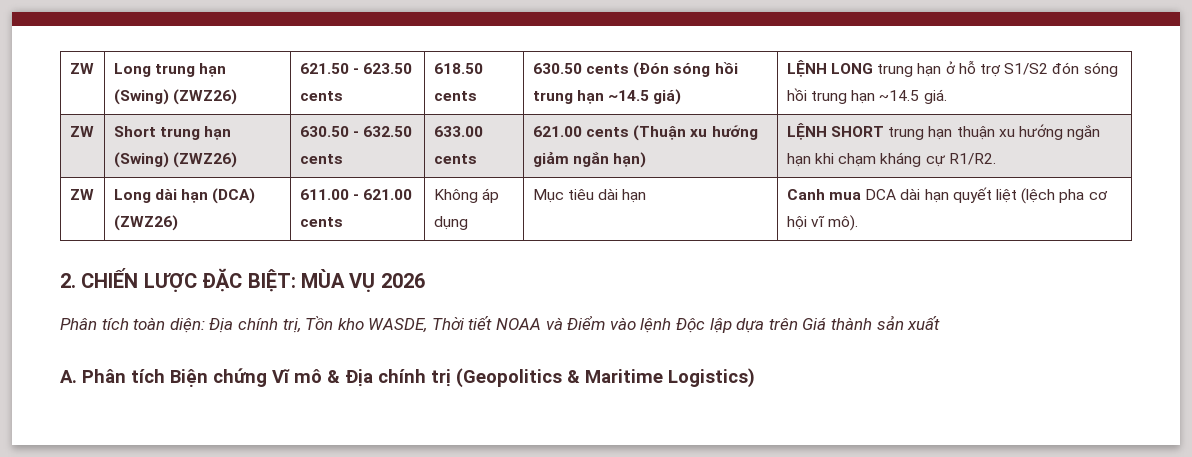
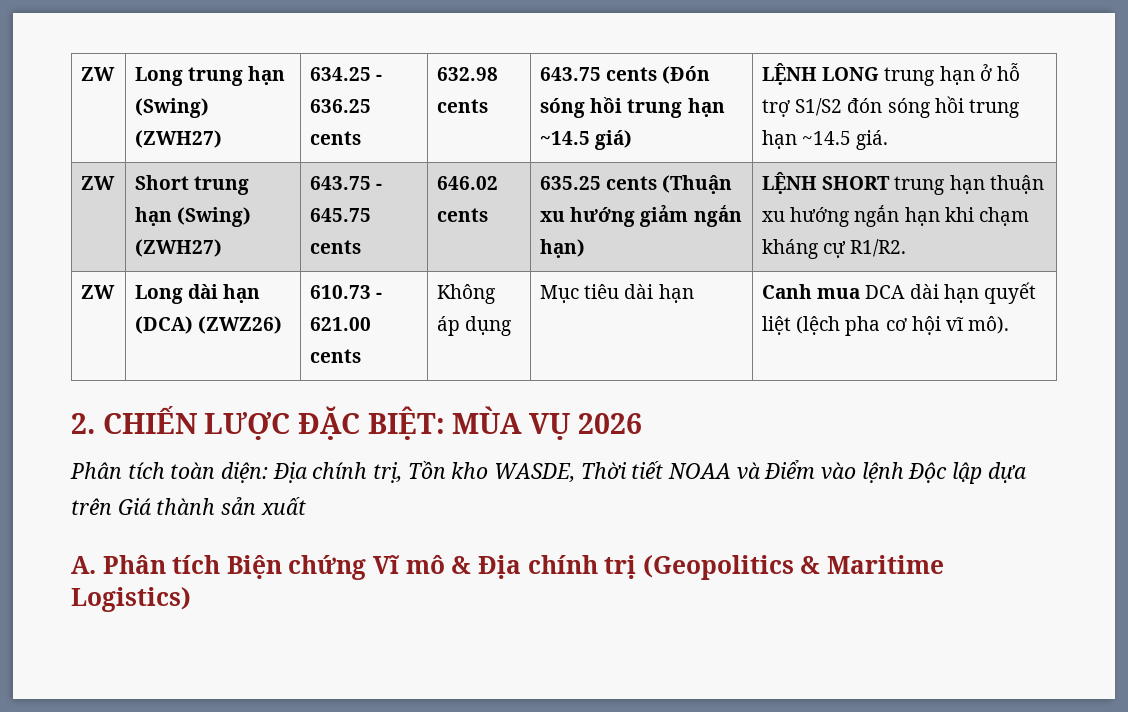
- ZW | Long trung hạn (Swing) (ZWZ26) | 621.50 - 623.50 cents | 618.50 cents | 630.50 cents (Đón sóng hồi trung hạn ~14.5 giá) | LỆNH LONG trung hạn ở hỗ trợ S1/S2 đón sóng hồi trung hạn ~14.5 giá.
+ ZW | Long trung hạn (Swing) (ZWH27) | 634.25 - 636.25 cents | 632.98 cents | 643.75 cents (Đón sóng hồi trung hạn ~14.5 giá) | LỆNH LONG trung hạn ở hỗ trợ S1/S2 đón sóng hồi trung hạn ~14.5 giá.
- ZW | Short trung hạn (Swing) (ZWZ26) | 630.50 - 632.50 cents | 633.00 cents | 621.00 cents (Thuận xu hướng giảm ngắn hạn) | LỆNH SHORT trung hạn thuận xu hướng ngắn hạn khi chạm kháng cự R1/R2.
+ ZW | Short trung hạn (Swing) (ZWH27) | 643.75 - 645.75 cents | 646.02 cents | 635.25 cents (Thuận xu hướng giảm ngắn hạn) | LỆNH SHORT trung hạn thuận xu hướng ngắn hạn khi chạm kháng cự R1/R2.
- ZW | Long dài hạn (DCA) (ZWZ26) | 611.00 - 621.00 cents | Không áp dụng | Mục tiêu dài hạn | Canh mua DCA dài hạn quyết liệt (lệch pha cơ hội vĩ mô).
+ ZW | Long dài hạn (DCA) (ZWZ26) | 610.73 - 621.00 cents | Không áp dụng | Mục tiêu dài hạn | Canh mua DCA dài hạn quyết liệt (lệch pha cơ hội vĩ mô).

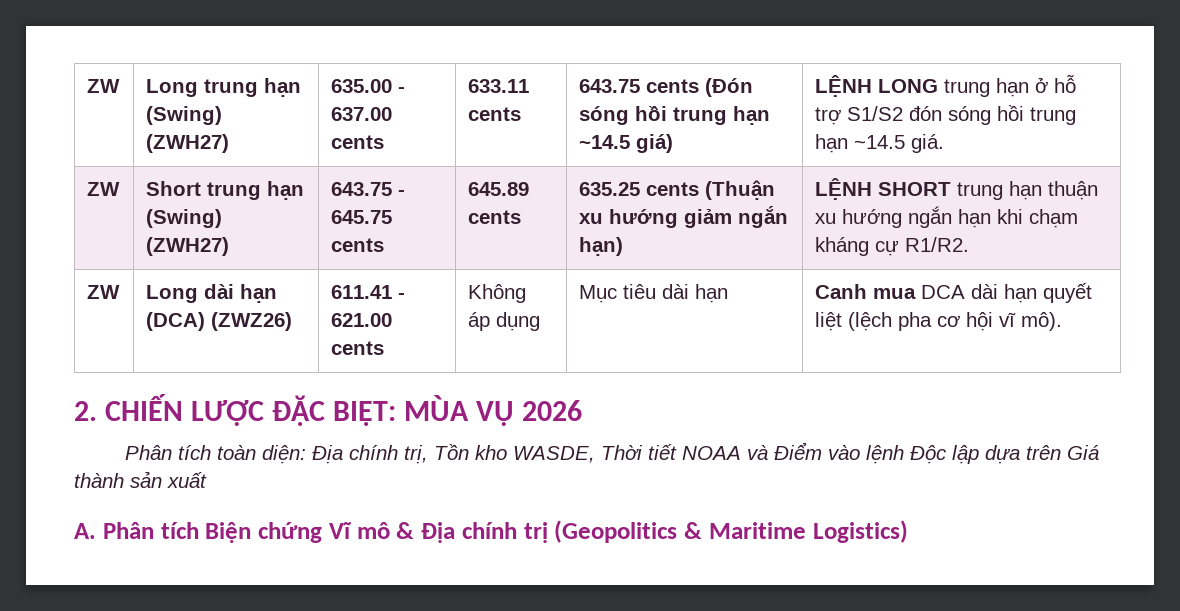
- ZW | Long trung hạn (Swing) (ZWH27) | 634.25 - 636.25 cents | 632.98 cents | 643.75 cents (Đón sóng hồi trung hạn ~14.5 giá) | LỆNH LONG trung hạn ở hỗ trợ S1/S2 đón sóng hồi trung hạn ~14.5 giá.
+ ZW | Long trung hạn (Swing) (ZWH27) | 635.00 - 637.00 cents | 633.11 cents | 643.75 cents (Đón sóng hồi trung hạn ~14.5 giá) | LỆNH LONG trung hạn ở hỗ trợ S1/S2 đón sóng hồi trung hạn ~14.5 giá.
- ZW | Short trung hạn (Swing) (ZWH27) | 643.75 - 645.75 cents | 646.02 cents | 635.25 cents (Thuận xu hướng giảm ngắn hạn) | LỆNH SHORT trung hạn thuận xu hướng ngắn hạn khi chạm kháng cự R1/R2.
+ ZW | Short trung hạn (Swing) (ZWH27) | 643.75 - 645.75 cents | 645.89 cents | 635.25 cents (Thuận xu hướng giảm ngắn hạn) | LỆNH SHORT trung hạn thuận xu hướng ngắn hạn khi chạm kháng cự R1/R2.
- ZW | Long dài hạn (DCA) (ZWZ26) | 610.73 - 621.00 cents | Không áp dụng | Mục tiêu dài hạn | Canh mua DCA dài hạn quyết liệt (lệch pha cơ hội vĩ mô).
+ ZW | Long dài hạn (DCA) (ZWZ26) | 611.41 - 621.00 cents | Không áp dụng | Mục tiêu dài hạn | Canh mua DCA dài hạn quyết liệt (lệch pha cơ hội vĩ mô).

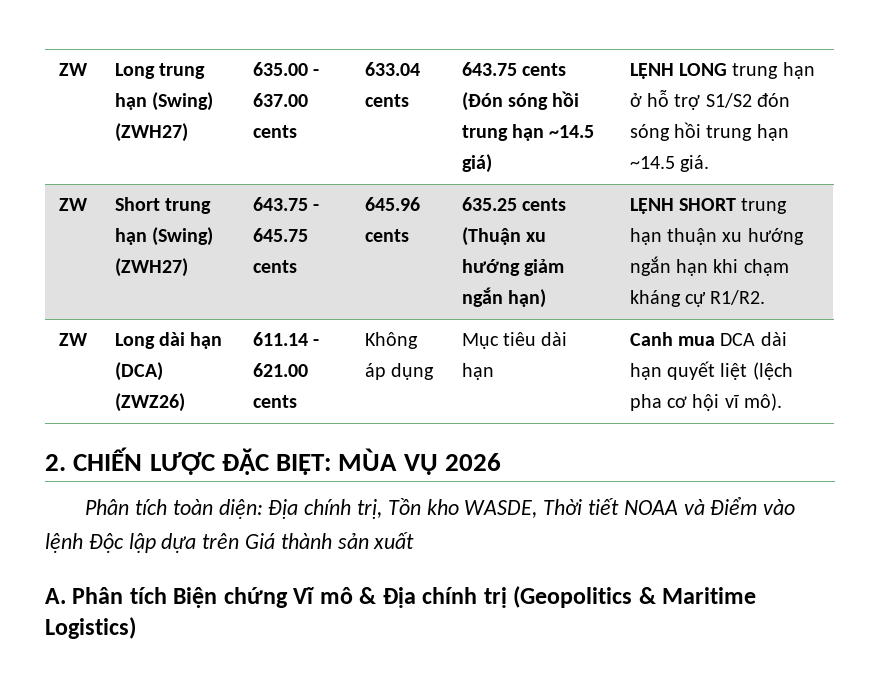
- ZW | Long trung hạn (Swing) (ZWH27) | 635.00 - 637.00 cents | 633.11 cents | 643.75 cents (Đón sóng hồi trung hạn ~14.5 giá) | LỆNH LONG trung hạn ở hỗ trợ S1/S2 đón sóng hồi trung hạn ~14.5 giá.
+ ZW | Long trung hạn (Swing) (ZWH27) | 635.00 - 637.00 cents | 633.04 cents | 643.75 cents (Đón sóng hồi trung hạn ~14.5 giá) | LỆNH LONG trung hạn ở hỗ trợ S1/S2 đón sóng hồi trung hạn ~14.5 giá.
- ZW | Short trung hạn (Swing) (ZWH27) | 643.75 - 645.75 cents | 645.89 cents | 635.25 cents (Thuận xu hướng giảm ngắn hạn) | LỆNH SHORT trung hạn thuận xu hướng ngắn hạn khi chạm kháng cự R1/R2.
+ ZW | Short trung hạn (Swing) (ZWH27) | 643.75 - 645.75 cents | 645.96 cents | 635.25 cents (Thuận xu hướng giảm ngắn hạn) | LỆNH SHORT trung hạn thuận xu hướng ngắn hạn khi chạm kháng cự R1/R2.
- ZW | Long dài hạn (DCA) (ZWZ26) | 611.41 - 621.00 cents | Không áp dụng | Mục tiêu dài hạn | Canh mua DCA dài hạn quyết liệt (lệch pha cơ hội vĩ mô).
+ ZW | Long dài hạn (DCA) (ZWZ26) | 611.14 - 621.00 cents | Không áp dụng | Mục tiêu dài hạn | Canh mua DCA dài hạn quyết liệt (lệch pha cơ hội vĩ mô).

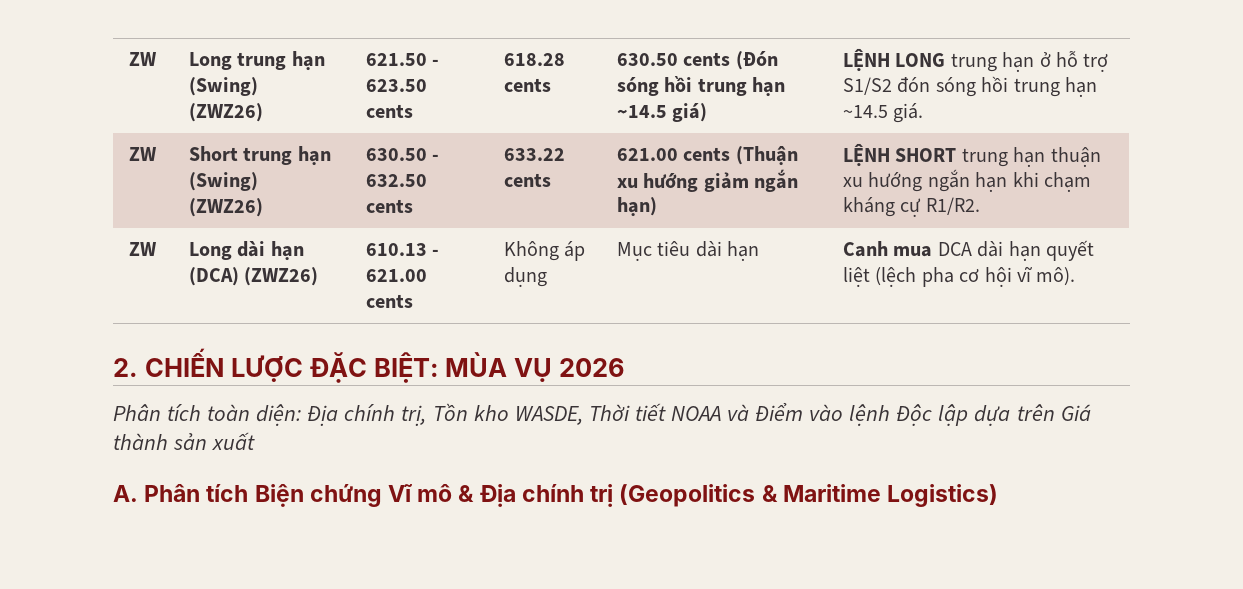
- ZW | Long trung hạn (Swing) (ZWH27) | 635.00 - 637.00 cents | 633.04 cents | 643.75 cents (Đón sóng hồi trung hạn ~14.5 giá) | LỆNH LONG trung hạn ở hỗ trợ S1/S2 đón sóng hồi trung hạn ~14.5 giá.
+ ZW | Long trung hạn (Swing) (ZWZ26) | 621.50 - 623.50 cents | 618.28 cents | 630.50 cents (Đón sóng hồi trung hạn ~14.5 giá) | LỆNH LONG trung hạn ở hỗ trợ S1/S2 đón sóng hồi trung hạn ~14.5 giá.
- ZW | Short trung hạn (Swing) (ZWH27) | 643.75 - 645.75 cents | 645.96 cents | 635.25 cents (Thuận xu hướng giảm ngắn hạn) | LỆNH SHORT trung hạn thuận xu hướng ngắn hạn khi chạm kháng cự R1/R2.
+ ZW | Short trung hạn (Swing) (ZWZ26) | 630.50 - 632.50 cents | 633.22 cents | 621.00 cents (Thuận xu hướng giảm ngắn hạn) | LỆNH SHORT trung hạn thuận xu hướng ngắn hạn khi chạm kháng cự R1/R2.
- ZW | Long dài hạn (DCA) (ZWZ26) | 611.14 - 621.00 cents | Không áp dụng | Mục tiêu dài hạn | Canh mua DCA dài hạn quyết liệt (lệch pha cơ hội vĩ mô).
+ ZW | Long dài hạn (DCA) (ZWZ26) | 610.13 - 621.00 cents | Không áp dụng | Mục tiêu dài hạn | Canh mua DCA dài hạn quyết liệt (lệch pha cơ hội vĩ mô).

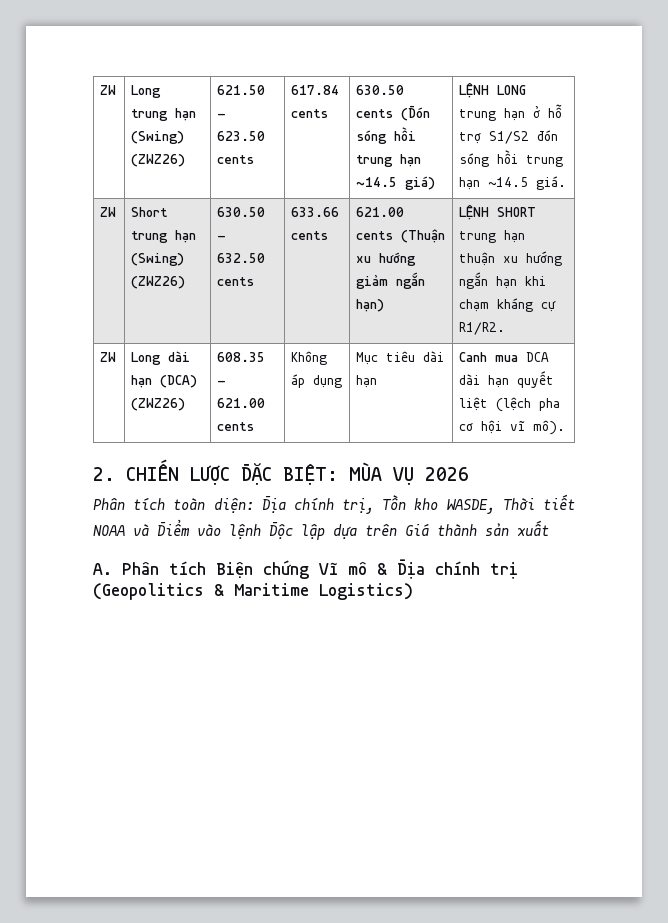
- ZW | Long trung hạn (Swing) (ZWZ26) | 621.50 - 623.50 cents | 618.28 cents | 630.50 cents (Đón sóng hồi trung hạn ~14.5 giá) | LỆNH LONG trung hạn ở hỗ trợ S1/S2 đón sóng hồi trung hạn ~14.5 giá.
+ ZW | Long trung hạn (Swing) (ZWZ26) | 621.50 - 623.50 cents | 617.84 cents | 630.50 cents (Đón sóng hồi trung hạn ~14.5 giá) | LỆNH LONG trung hạn ở hỗ trợ S1/S2 đón sóng hồi trung hạn ~14.5 giá.
- ZW | Short trung hạn (Swing) (ZWZ26) | 630.50 - 632.50 cents | 633.22 cents | 621.00 cents (Thuận xu hướng giảm ngắn hạn) | LỆNH SHORT trung hạn thuận xu hướng ngắn hạn khi chạm kháng cự R1/R2.
+ ZW | Short trung hạn (Swing) (ZWZ26) | 630.50 - 632.50 cents | 633.66 cents | 621.00 cents (Thuận xu hướng giảm ngắn hạn) | LỆNH SHORT trung hạn thuận xu hướng ngắn hạn khi chạm kháng cự R1/R2.
- ZW | Long dài hạn (DCA) (ZWZ26) | 610.13 - 621.00 cents | Không áp dụng | Mục tiêu dài hạn | Canh mua DCA dài hạn quyết liệt (lệch pha cơ hội vĩ mô).
+ ZW | Long dài hạn (DCA) (ZWZ26) | 608.35 - 621.00 cents | Không áp dụng | Mục tiêu dài hạn | Canh mua DCA dài hạn quyết liệt (lệch pha cơ hội vĩ mô).

